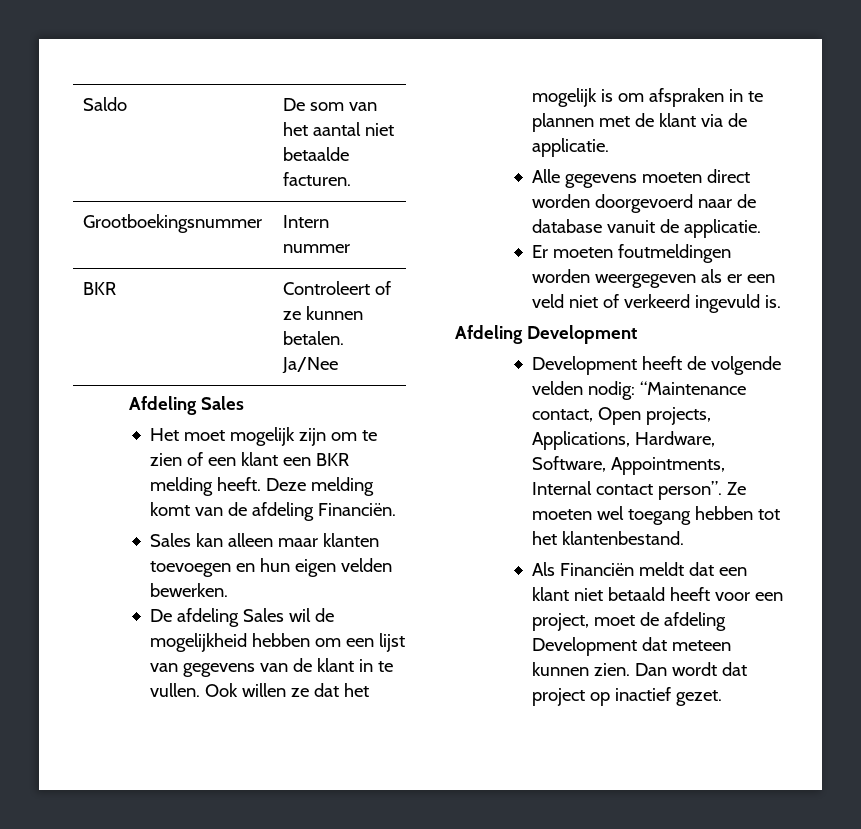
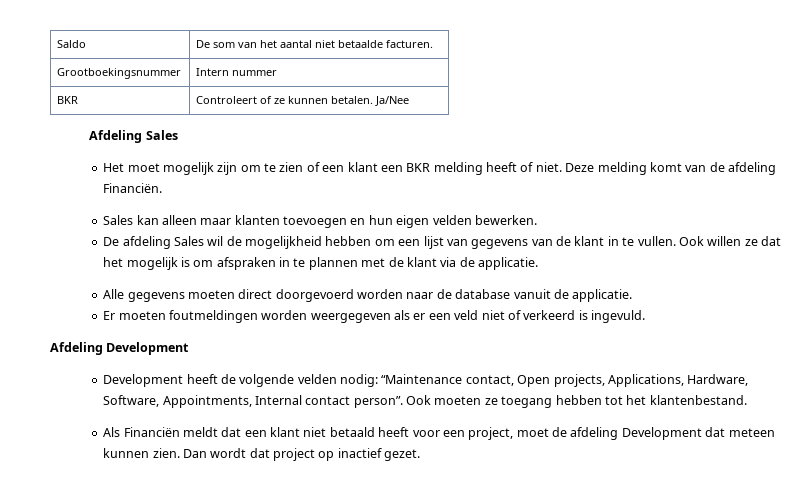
- Het moet mogelijk zijn om te zien of een klant een BKR melding heeft.
+ Het moet mogelijk zijn om te zien of een klant een BKR melding heeft of niet.
- Alle gegevens moeten direct worden doorgevoerd naar de database vanuit de applicatie.
+ Alle gegevens moeten direct doorgevoerd worden naar de database vanuit de applicatie.
- Er moeten foutmeldingen worden weergegeven als er een veld niet of verkeerd ingevuld is.
+ Er moeten foutmeldingen worden weergegeven als er een veld niet of verkeerd is ingevuld.
- Ze moeten wel toegang hebben tot het klantenbestand.
+ Ook moeten ze toegang hebben tot het klantenbestand.

